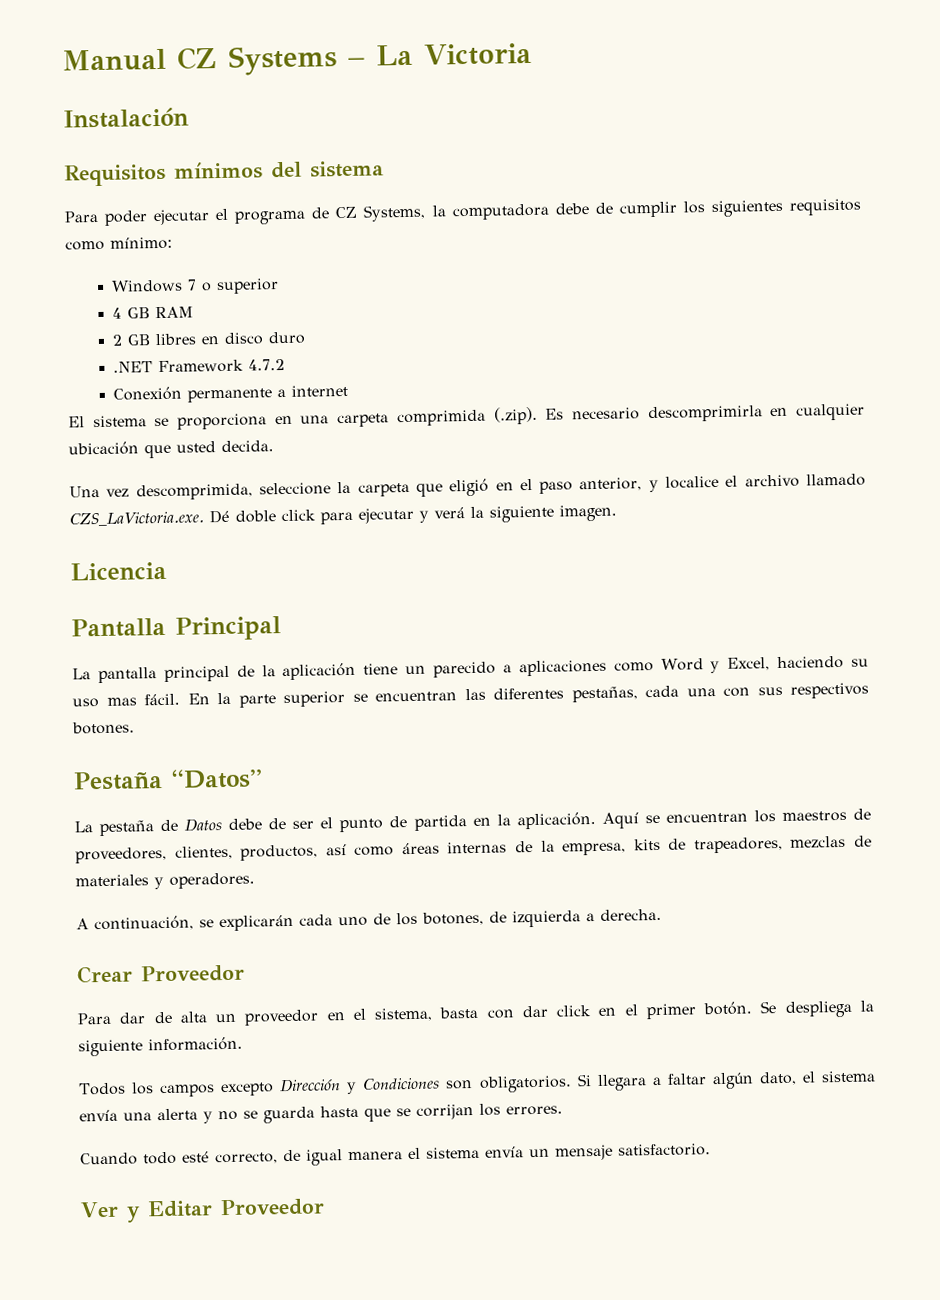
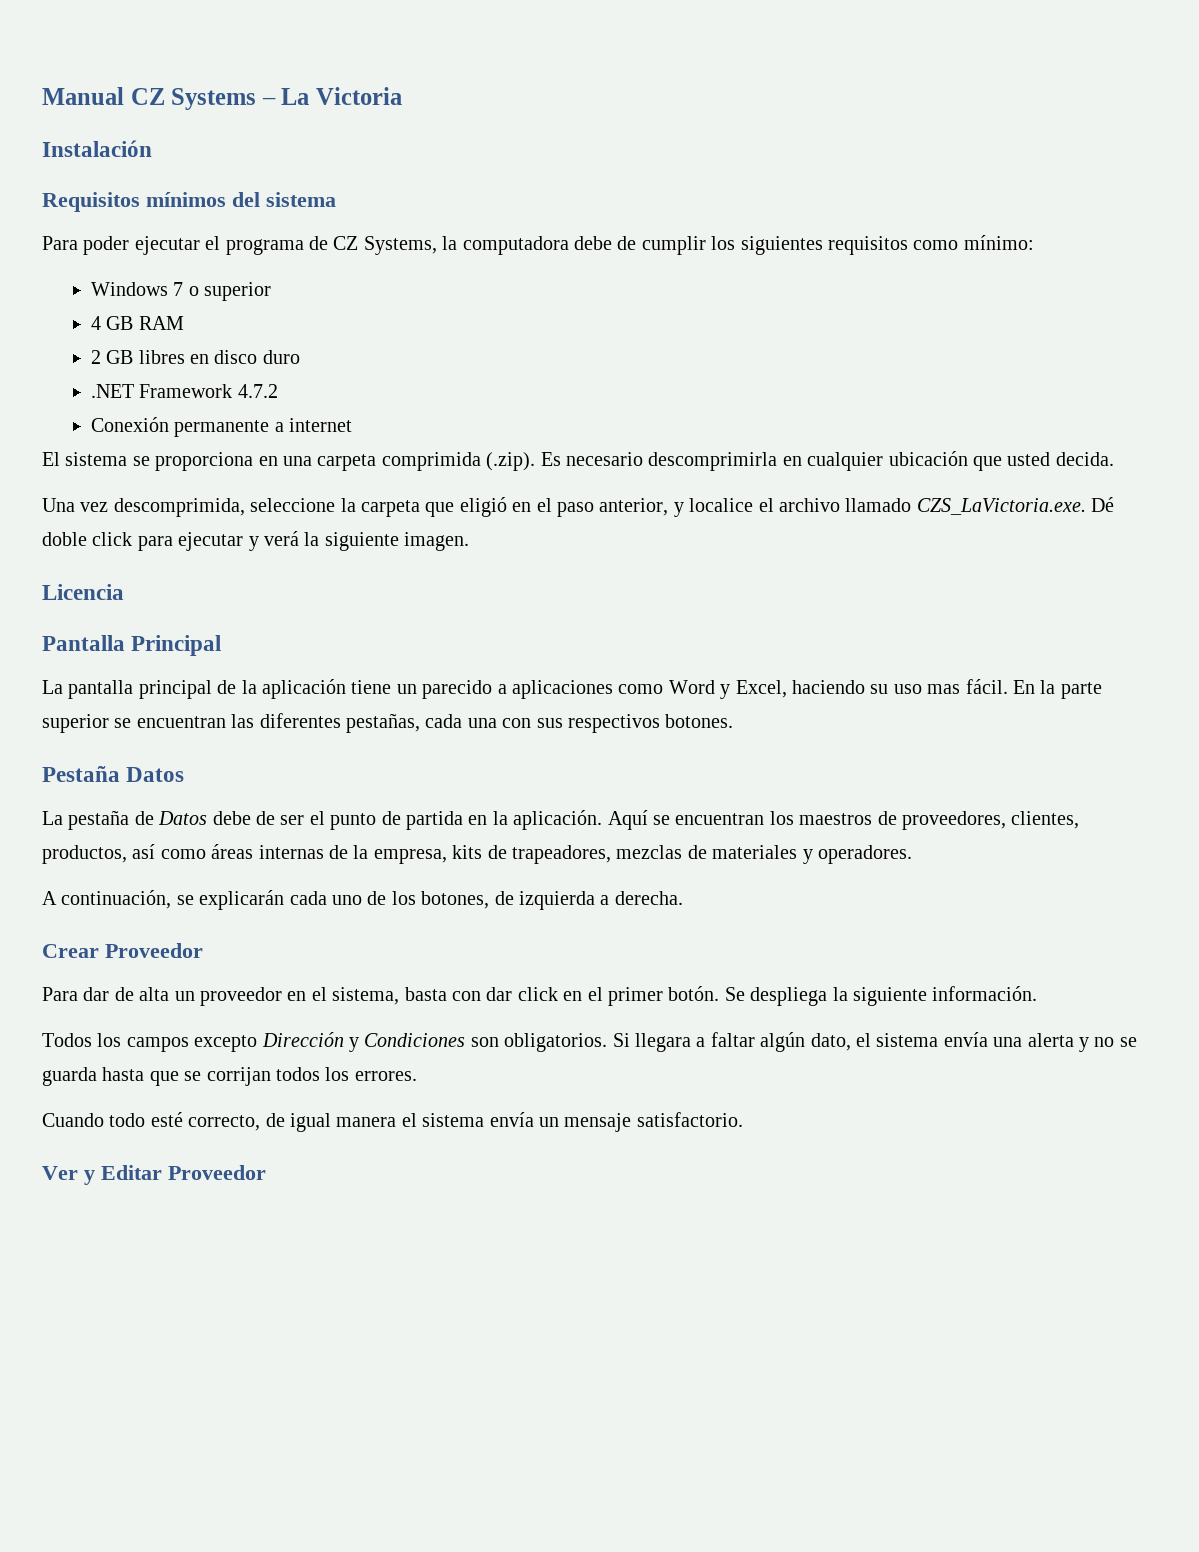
- Pestaña “Datos”
+ Pestaña Datos
- Si llegara a faltar algún dato, el sistema envía una alerta y no se guarda hasta que se corrijan los errores.
+ Si llegara a faltar algún dato, el sistema envía una alerta y no se guarda hasta que se corrijan todos los errores.

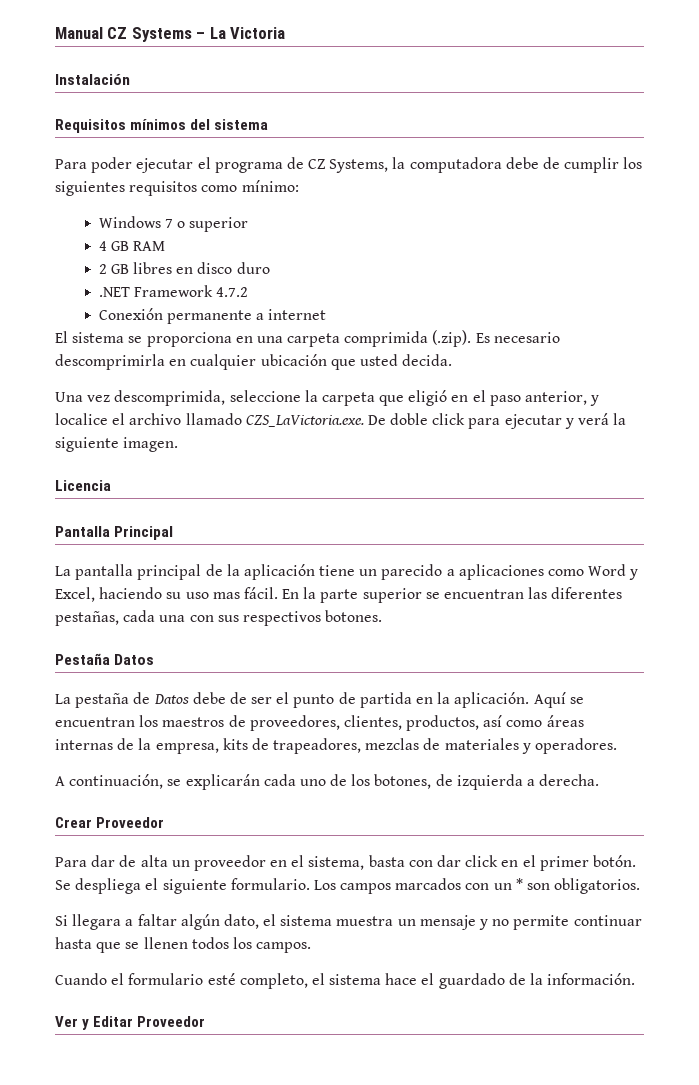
- Una vez descomprimida, seleccione la carpeta que eligió en el paso anterior, y localice el archivo llamado CZS_LaVictoria.exe. Dé doble click para ejecutar y verá la siguiente imagen.
+ Una vez descomprimida, seleccione la carpeta que eligió en el paso anterior, y localice el archivo llamado CZS_LaVictoria.exe. De doble click para ejecutar y verá la siguiente imagen.
- Se despliega la siguiente información.
- Todos los campos excepto Dirección y Condiciones son obligatorios. Si llegara a faltar algún dato, el sistema envía una alerta y no se guarda hasta que se corrijan todos los errores.
+ Se despliega el siguiente formulario. Los campos marcados con un * son obligatorios.
+ Si llegara a faltar algún dato, el sistema muestra un mensaje y no permite continuar hasta que se llenen todos los campos.
- Cuando todo esté correcto, de igual manera el sistema envía un mensaje satisfactorio.
+ Cuando el formulario esté completo, el sistema hace el guardado de la información.

